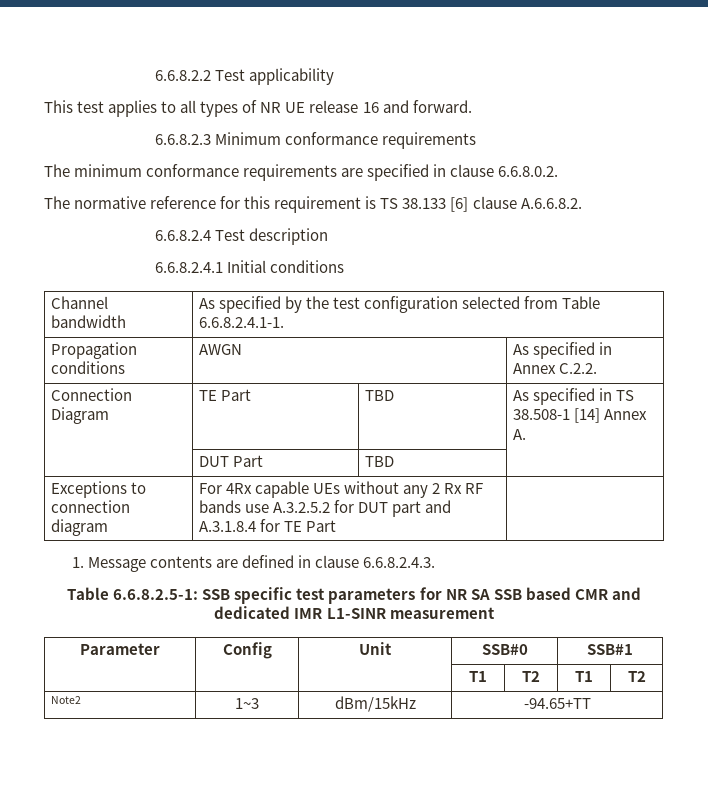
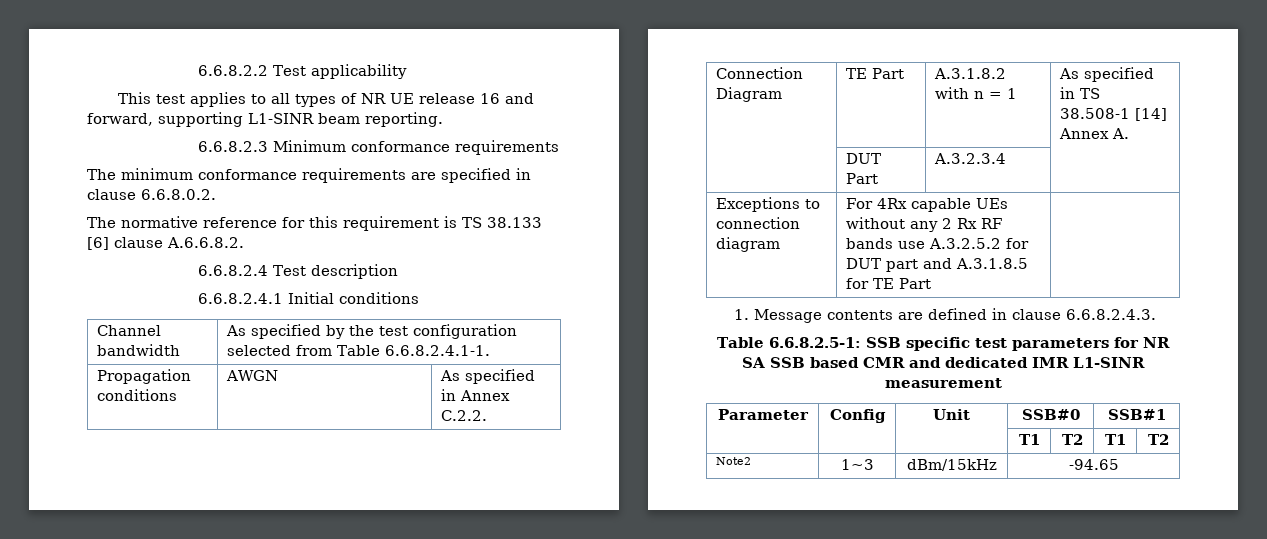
- This test applies to all types of NR UE release 16 and forward.
+ This test applies to all types of NR UE release 16 and forward, supporting L1-SINR beam reporting.
- Connection Diagram | TE Part | TBD | As specified in TS 38.508-1 [14] Annex A.
+ Connection Diagram | TE Part | A.3.1.8.2 with n = 1 | As specified in TS 38.508-1 [14] Annex A.
- | DUT Part | TBD |
+ | DUT Part | A.3.2.3.4 |
- Exceptions to connection diagram | For 4Rx capable UEs without any 2 Rx RF bands use A.3.2.5.2 for DUT part and A.3.1.8.4 for TE Part |
+ Exceptions to connection diagram | For 4Rx capable UEs without any 2 Rx RF bands use A.3.2.5.2 for DUT part and A.3.1.8.5 for TE Part |
- Note2 | 1~3 | dBm/15kHz | -94.65+TT
+ Note2 | 1~3 | dBm/15kHz | -94.65

